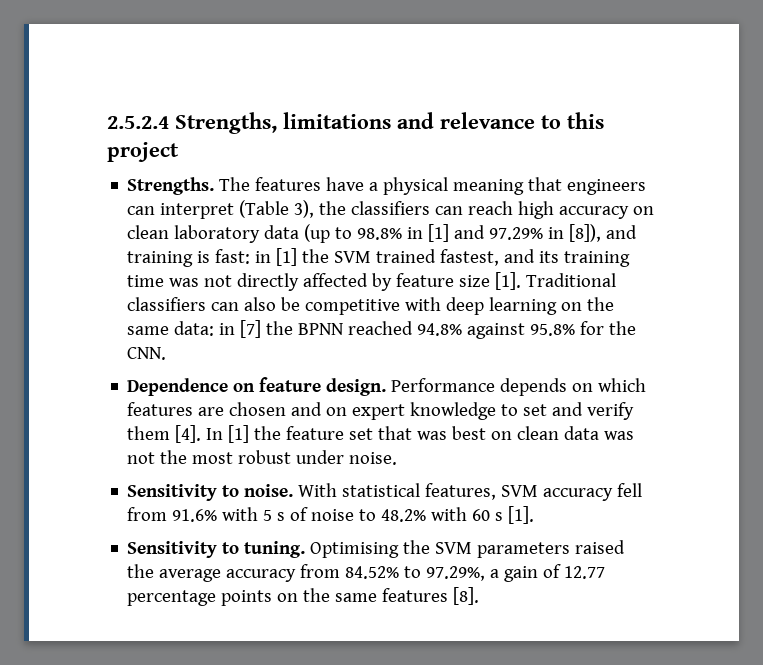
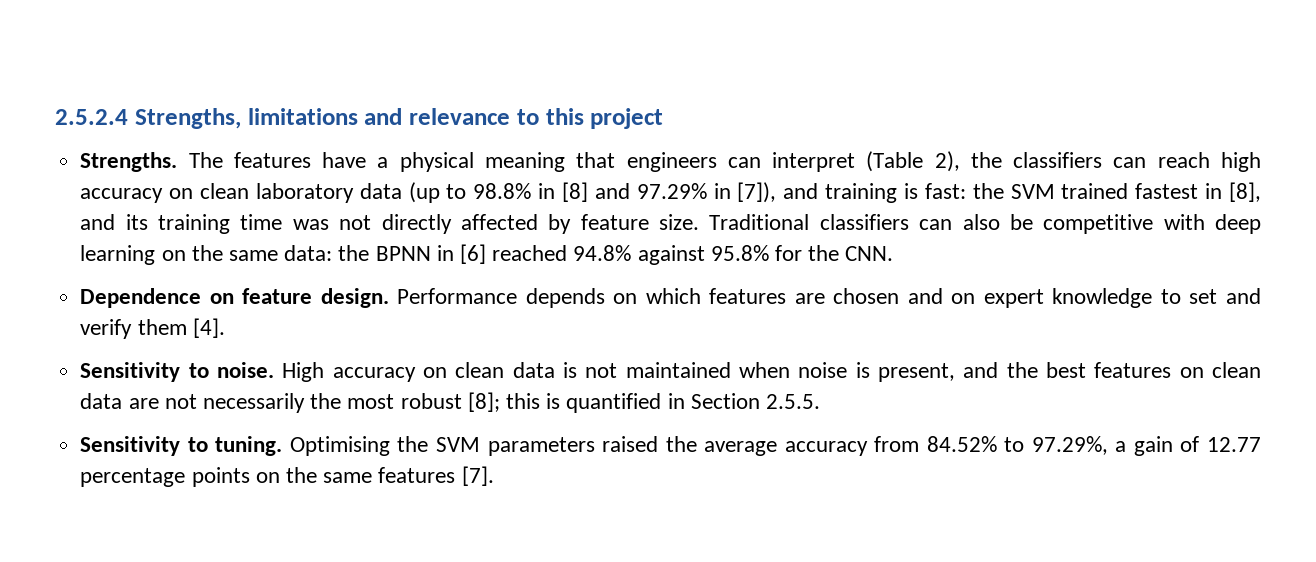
- The features have a physical meaning that engineers can interpret (Table 3), the classifiers can reach high accuracy on clean laboratory data (up to 98.8% in [1] and 97.29% in [8]), and training is fast: in [1] the SVM trained fastest, and its training time was not directly affected by feature size [1].
+ The features have a physical meaning that engineers can interpret (Table 2), the classifiers can reach high accuracy on clean laboratory data (up to 98.8% in [8] and 97.29% in [7]), and training is fast: the SVM trained fastest in [8], and its training time was not directly affected by feature size.
- Traditional classifiers can also be competitive with deep learning on the same data: in [7] the BPNN reached 94.8% against 95.8% for the CNN.
+ Traditional classifiers can also be competitive with deep learning on the same data: the BPNN in [6] reached 94.8% against 95.8% for the CNN.
- Performance depends on which features are chosen and on expert knowledge to set and verify them [4]. In [1] the feature set that was best on clean data was not the most robust under noise.
- Sensitivity to noise. With statistical features, SVM accuracy fell from 91.6% with 5 s of noise to 48.2% with 60 s [1].
+ Performance depends on which features are chosen and on expert knowledge to set and verify them [4].
+ Sensitivity to noise. High accuracy on clean data is not maintained when noise is present, and the best features on clean data are not necessarily the most robust [8]; this is quantified in Section 2.5.5.
- Optimising the SVM parameters raised the average accuracy from 84.52% to 97.29%, a gain of 12.77 percentage points on the same features [8].
+ Optimising the SVM parameters raised the average accuracy from 84.52% to 97.29%, a gain of 12.77 percentage points on the same features [7].

